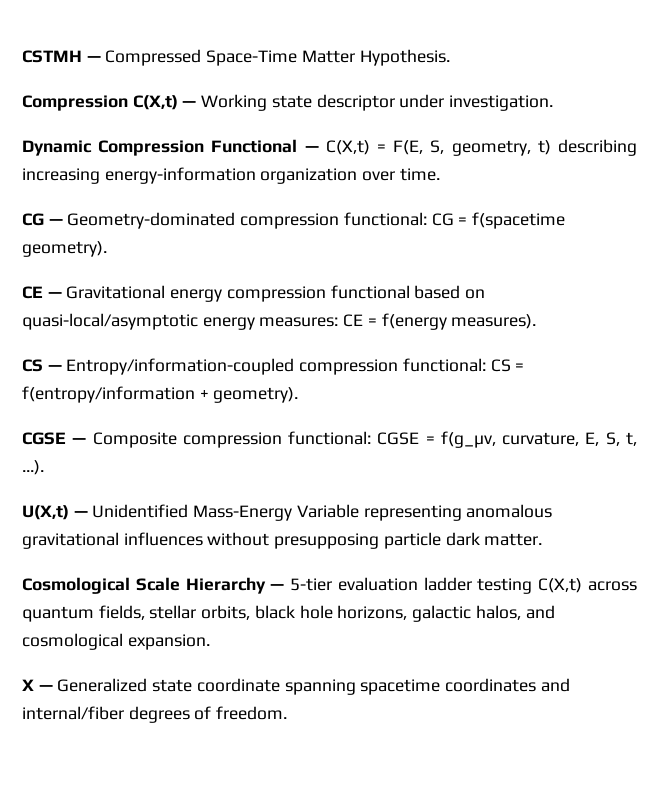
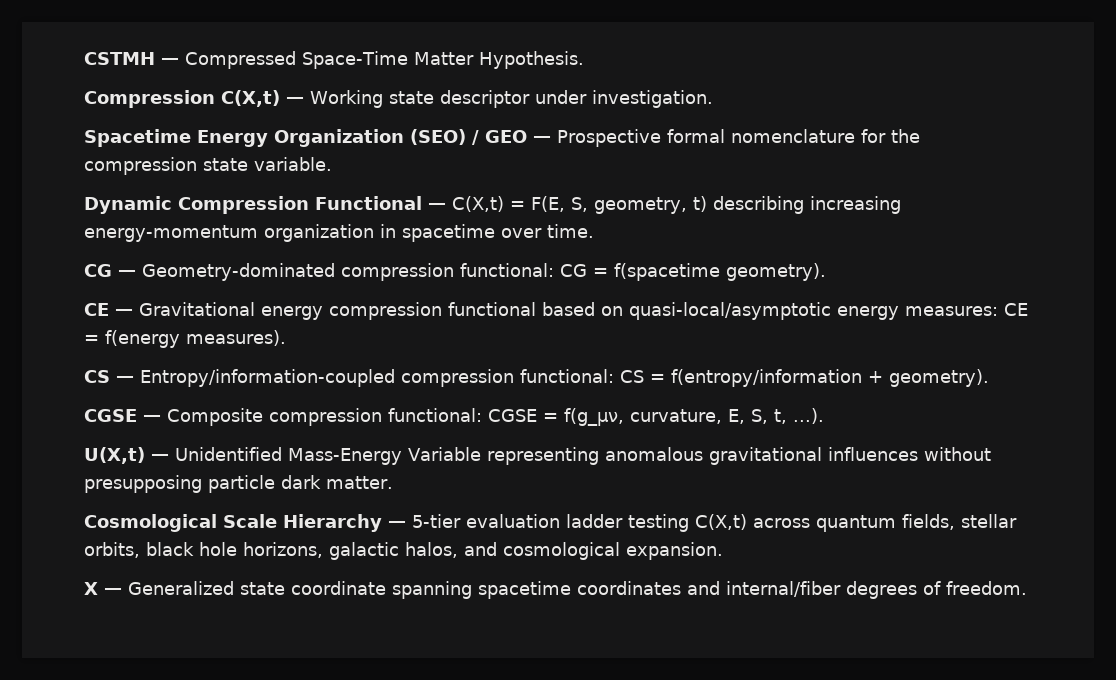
+ Spacetime Energy Organization (SEO) / GEO — Prospective formal nomenclature for the compression state variable.
- Dynamic Compression Functional — C(X,t) = F(E, S, geometry, t) describing increasing energy-information organization over time.
+ Dynamic Compression Functional — C(X,t) = F(E, S, geometry, t) describing increasing energy-momentum organization in spacetime over time.

